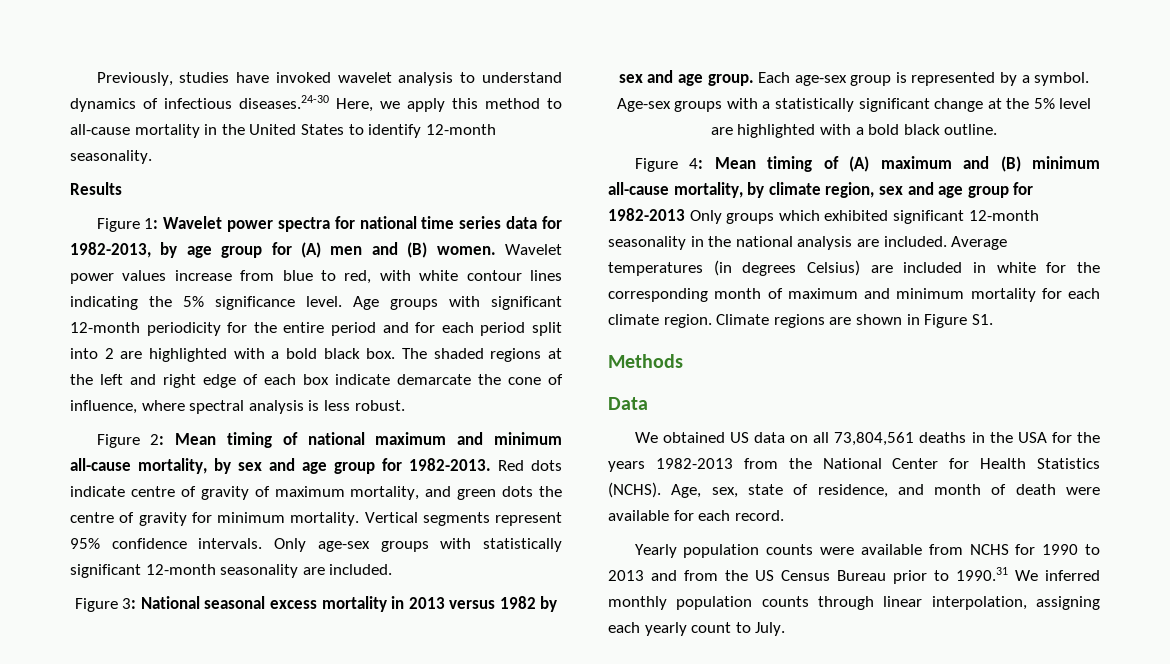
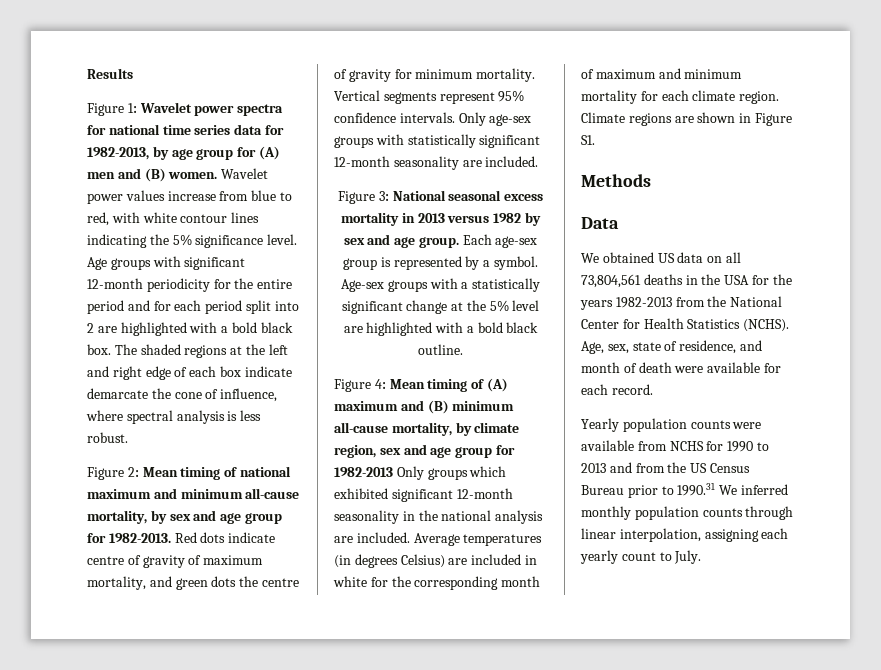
- Previously, studies have invoked wavelet analysis to understand dynamics of infectious diseases.24-30 Here, we apply this method to all-cause mortality in the United States to identify 12-month seasonality.

